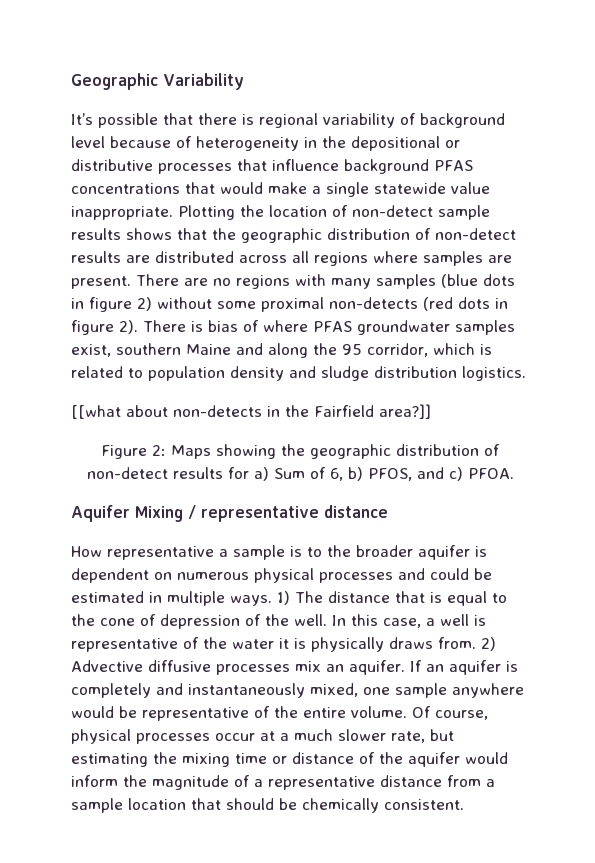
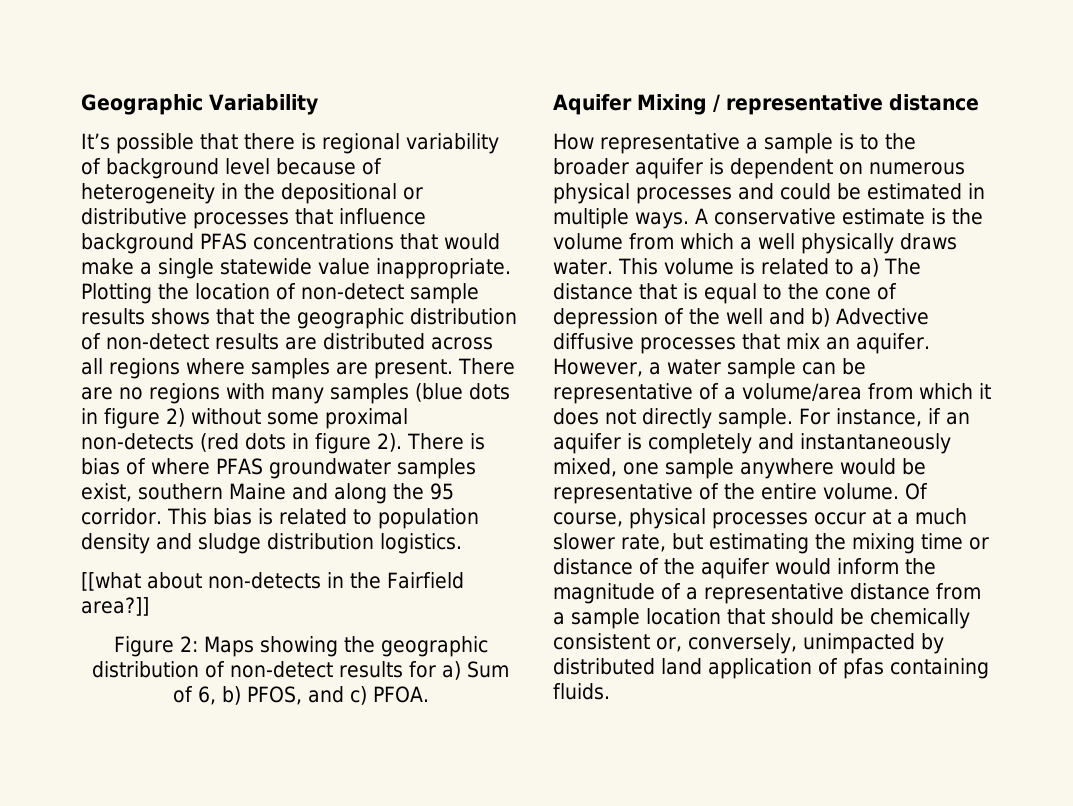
- There is bias of where PFAS groundwater samples exist, southern Maine and along the 95 corridor, which is related to population density and sludge distribution logistics.
+ There is bias of where PFAS groundwater samples exist, southern Maine and along the 95 corridor. This bias is related to population density and sludge distribution logistics.
- 1) The distance that is equal to the cone of depression of the well. In this case, a well is representative of the water it is physically draws from. 2) Advective diffusive processes mix an aquifer.
+ A conservative estimate is the volume from which a well physically draws water. This volume is related to a) The distance that is equal to the cone of depression of the well and b) Advective diffusive processes that mix an aquifer.
- If an aquifer is completely and instantaneously mixed, one sample anywhere would be representative of the entire volume.
+ However, a water sample can be representative of a volume/area from which it does not directly sample. For instance, if an aquifer is completely and instantaneously mixed, one sample anywhere would be representative of the entire volume.
- Of course, physical processes occur at a much slower rate, but estimating the mixing time or distance of the aquifer would inform the magnitude of a representative distance from a sample location that should be chemically consistent.
+ Of course, physical processes occur at a much slower rate, but estimating the mixing time or distance of the aquifer would inform the magnitude of a representative distance from a sample location that should be chemically consistent or, conversely, unimpacted by distributed land application of pfas containing fluids.

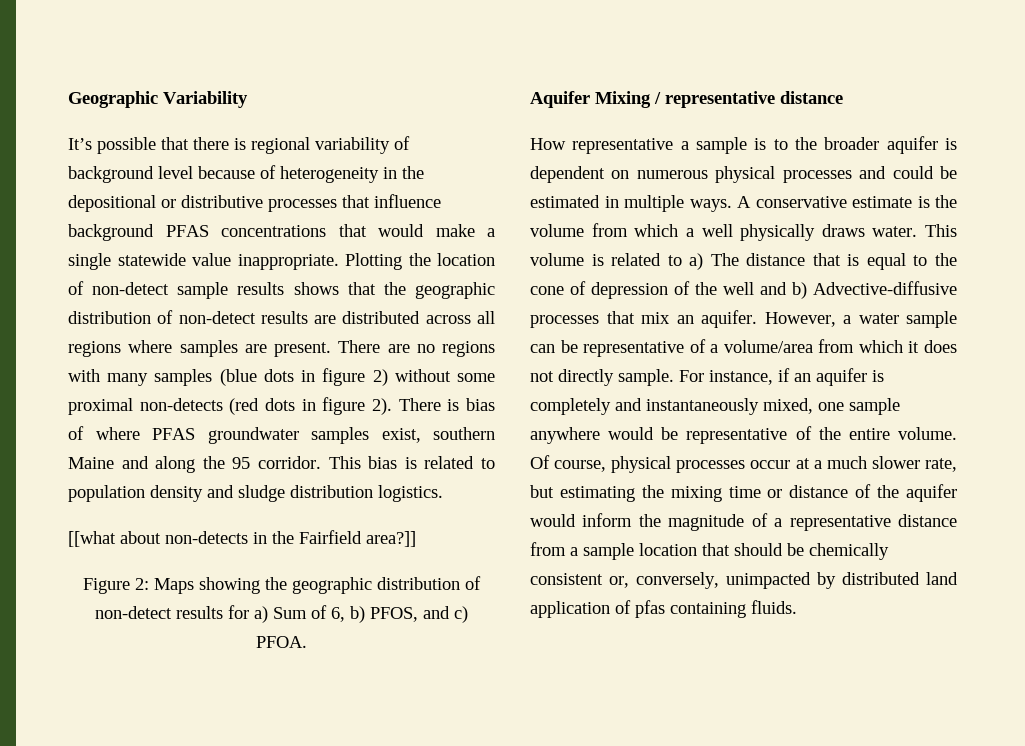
- This volume is related to a) The distance that is equal to the cone of depression of the well and b) Advective diffusive processes that mix an aquifer.
+ This volume is related to a) The distance that is equal to the cone of depression of the well and b) Advective-diffusive processes that mix an aquifer.

